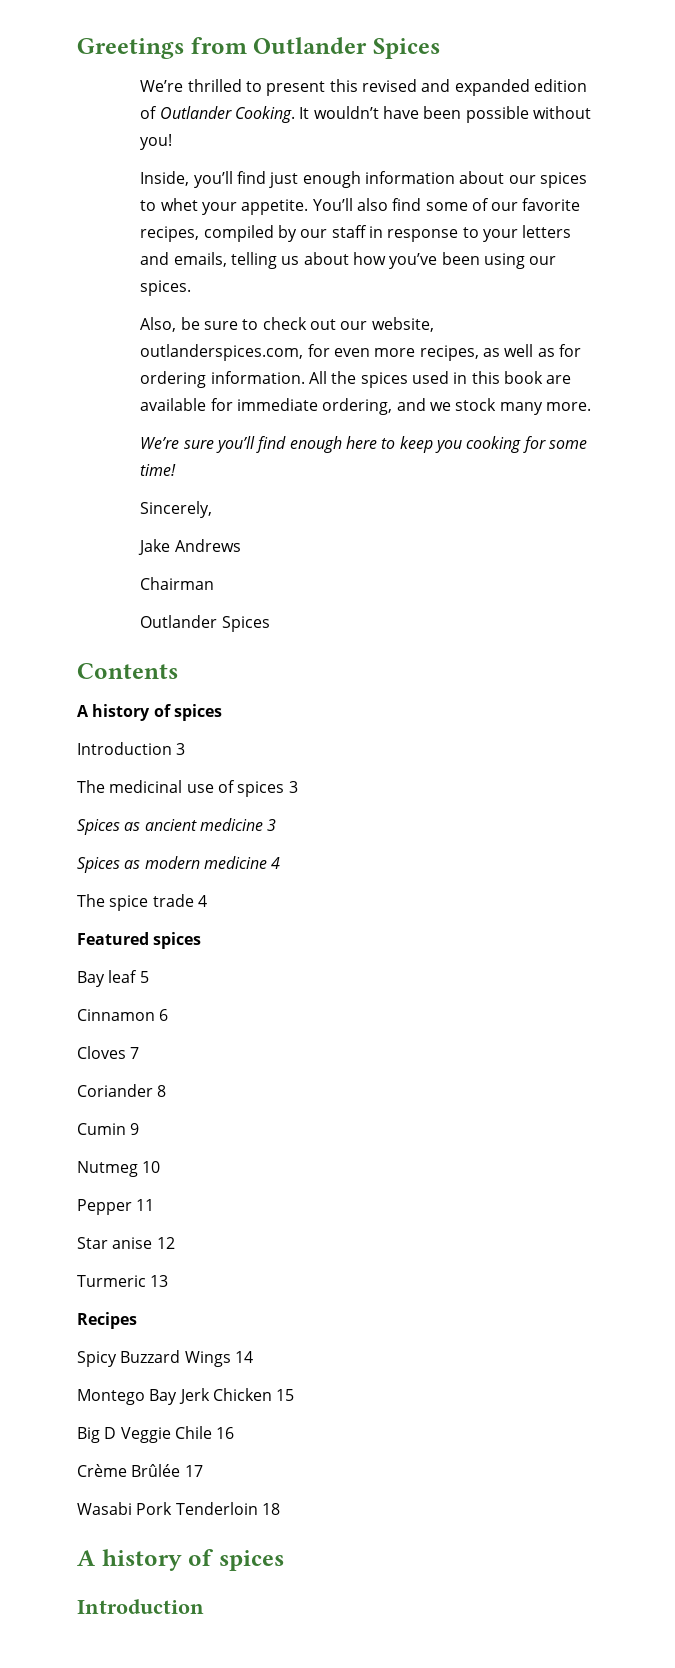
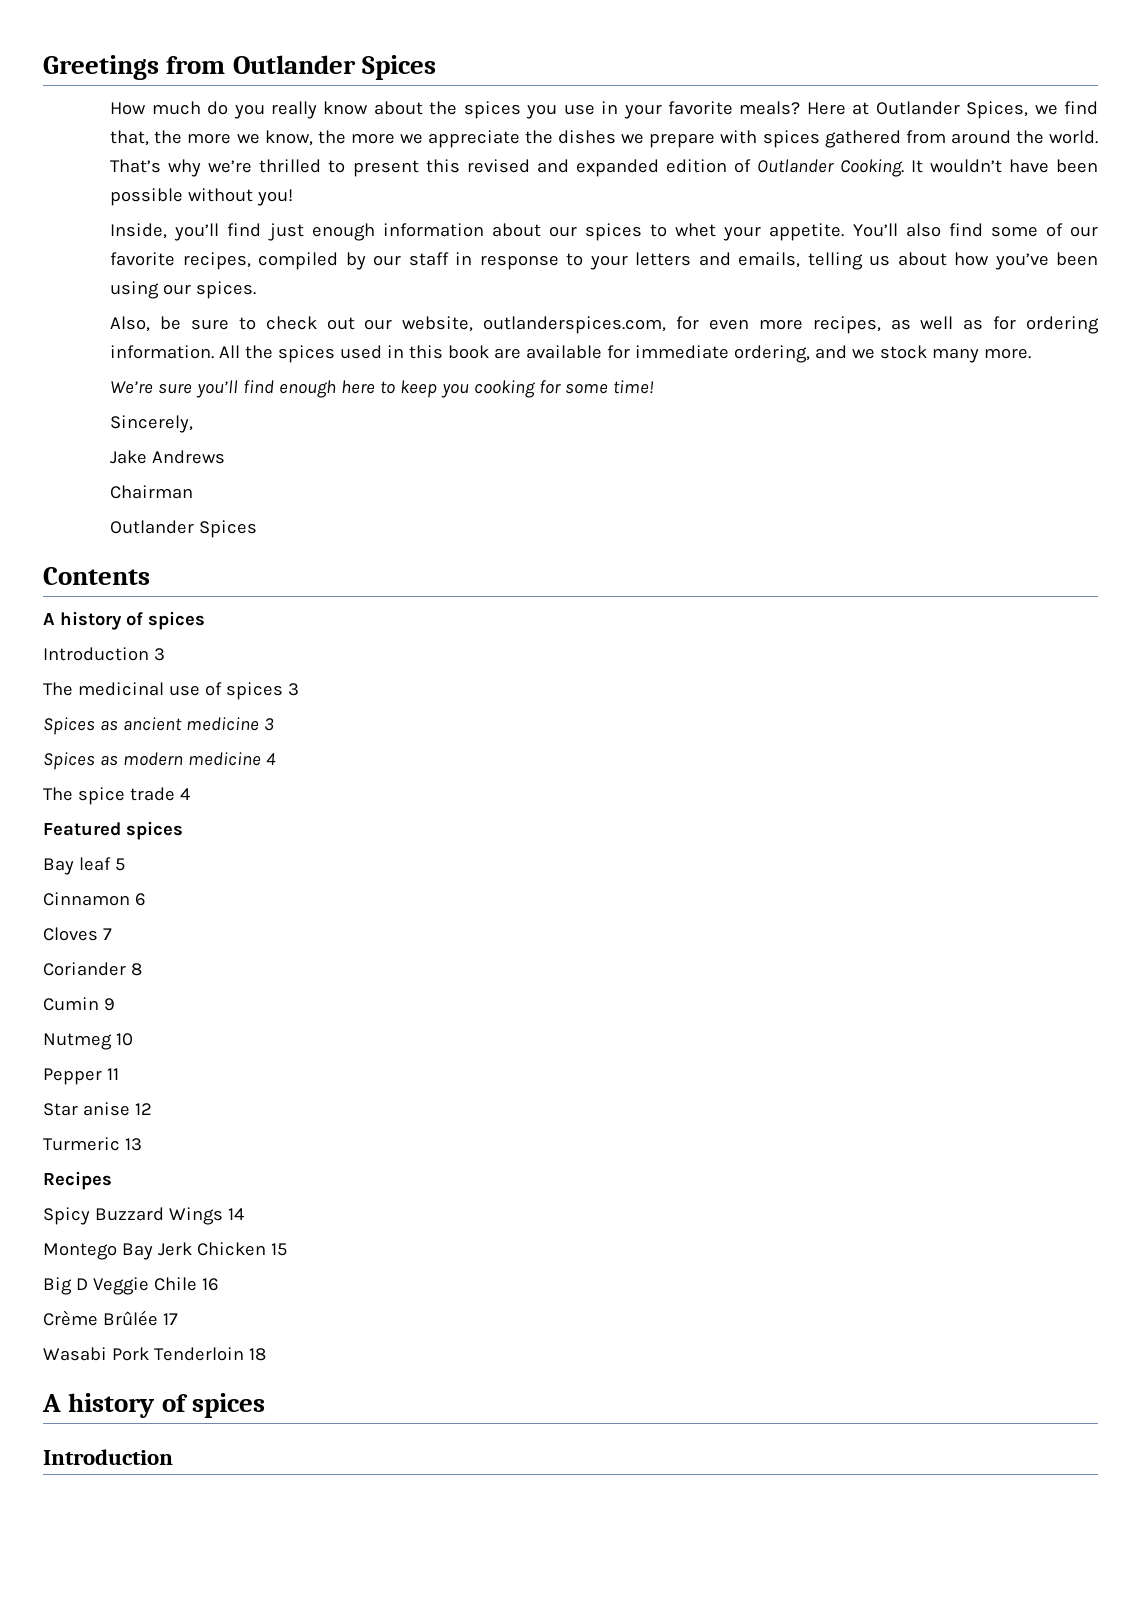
- We’re thrilled to present this revised and expanded edition of Outlander Cooking.
+ How much do you really know about the spices you use in your favorite meals? Here at Outlander Spices, we find that, the more we know, the more we appreciate the dishes we prepare with spices gathered from around the world. That’s why we’re thrilled to present this revised and expanded edition of Outlander Cooking.

